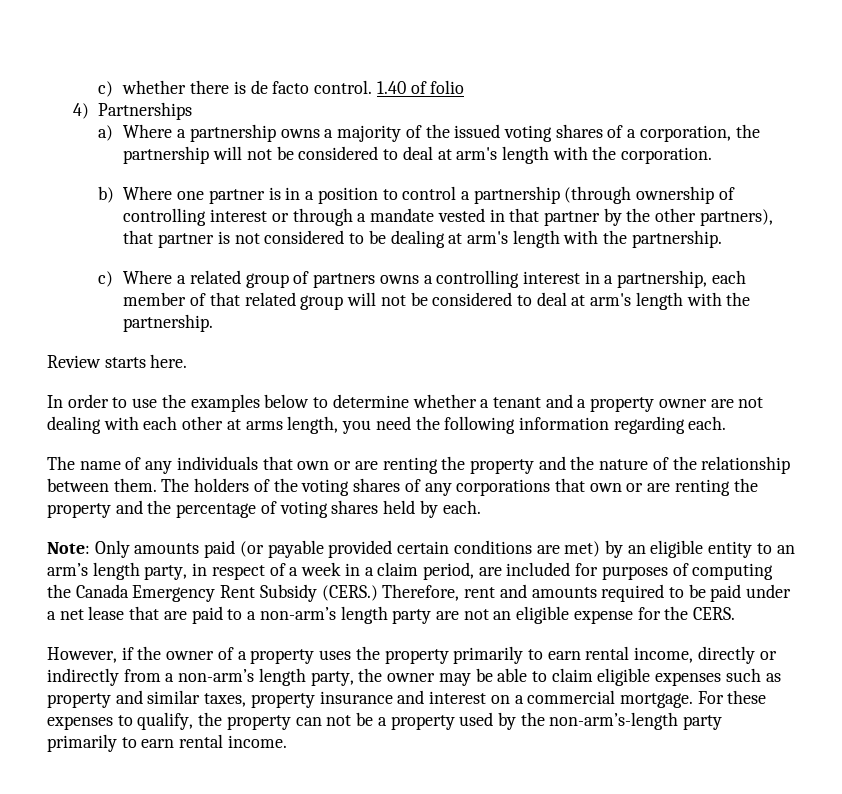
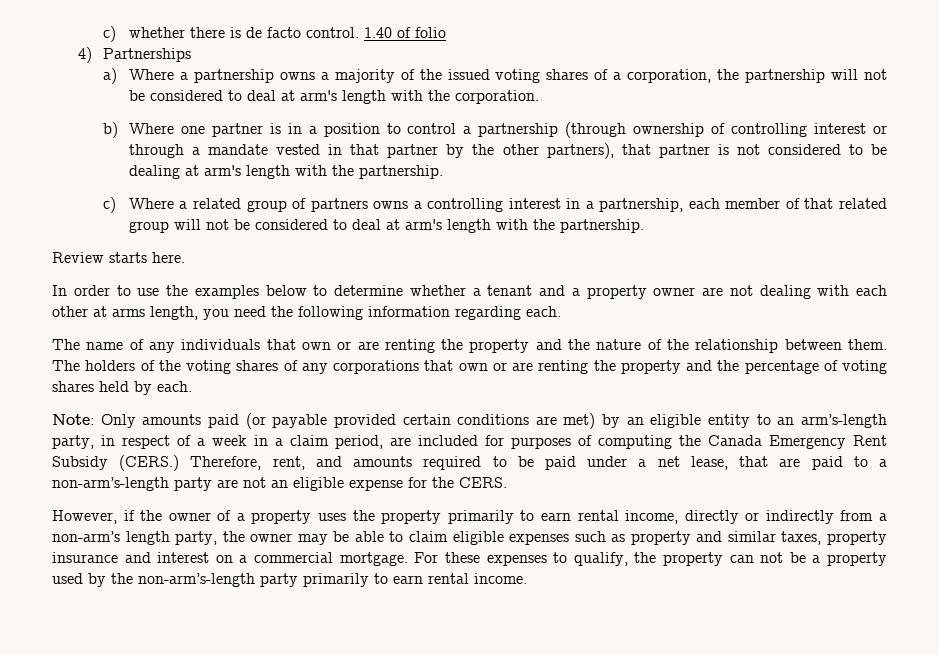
- Note: Only amounts paid (or payable provided certain conditions are met) by an eligible entity to an arm’s length party, in respect of a week in a claim period, are included for purposes of computing the Canada Emergency Rent Subsidy (CERS.)
+ Note: Only amounts paid (or payable provided certain conditions are met) by an eligible entity to an arm’s-length party, in respect of a week in a claim period, are included for purposes of computing the Canada Emergency Rent Subsidy (CERS.)
- Therefore, rent and amounts required to be paid under a net lease that are paid to a non-arm’s length party are not an eligible expense for the CERS.
+ Therefore, rent, and amounts required to be paid under a net lease, that are paid to a non-arm’s-length party are not an eligible expense for the CERS.

